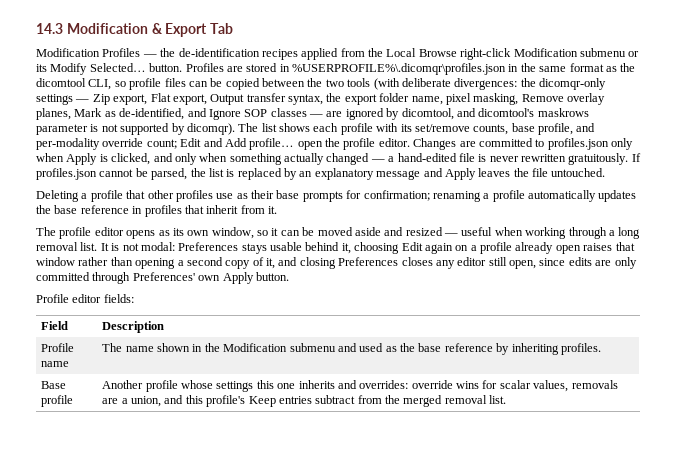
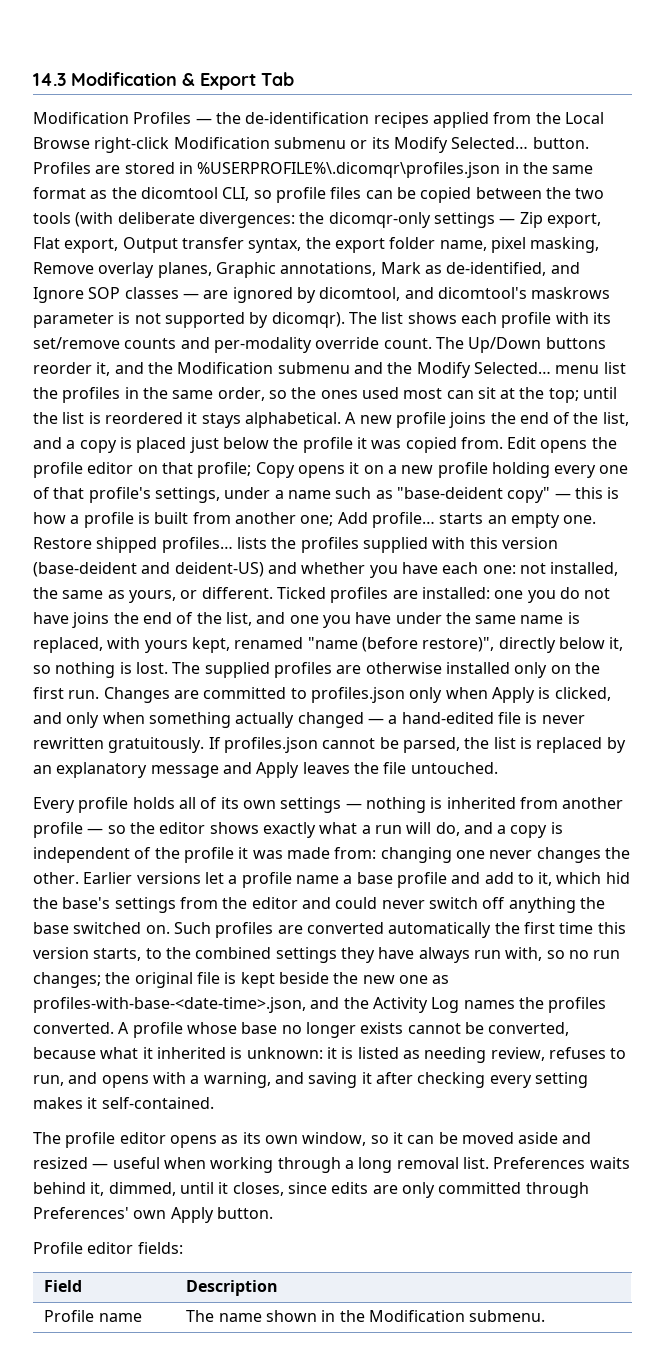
- the dicomqr-only settings — Zip export, Flat export, Output transfer syntax, the export folder name, pixel masking, Remove overlay planes, Mark as de-identified, and Ignore SOP classes — are ignored by dicomtool, and dicomtool's maskrows parameter is not supported by dicomqr).
+ the dicomqr-only settings — Zip export, Flat export, Output transfer syntax, the export folder name, pixel masking, Remove overlay planes, Graphic annotations, Mark as de-identified, and Ignore SOP classes — are ignored by dicomtool, and dicomtool's maskrows parameter is not supported by dicomqr).
- The list shows each profile with its set/remove counts, base profile, and per-modality override count; Edit and Add profile… open the profile editor.
+ The list shows each profile with its set/remove counts and per-modality override count. The Up/Down buttons reorder it, and the Modification submenu and the Modify Selected… menu list the profiles in the same order, so the ones used most can sit at the top; until the list is reordered it stays alphabetical. A new profile joins the end of the list, and a copy is placed just below the profile it was copied from. Edit opens the profile editor on that profile; Copy opens it on a new profile holding every one of that profile's settings, under a name such as "base-deident copy" — this is how a profile is built from another one; Add profile… starts an empty one. Restore shipped profiles… lists the profiles supplied with this version (base-deident and deident-US) and whether you have each one: not installed, the same as yours, or different. Ticked profiles are installed: one you do not have joins the end of the list, and one you have under the same name is replaced, with yours kept, renamed "name (before restore)", directly below it, so nothing is lost. The supplied profiles are otherwise installed only on the first run.
- Deleting a profile that other profiles use as their base prompts for confirmation; renaming a profile automatically updates the base reference in profiles that inherit from it.
+ Every profile holds all of its own settings — nothing is inherited from another profile — so the editor shows exactly what a run will do, and a copy is independent of the profile it was made from: changing one never changes the other. Earlier versions let a profile name a base profile and add to it, which hid the base's settings from the editor and could never switch off anything the base switched on. Such profiles are converted automatically the first time this version starts, to the combined settings they have always run with, so no run changes; the original file is kept beside the new one as profiles-with-base-<date-time>.json, and the Activity Log names the profiles converted. A profile whose base no longer exists cannot be converted, because what it inherited is unknown: it is listed as needing review, refuses to run, and opens with a warning, and saving it after checking every setting makes it self-contained.
- It is not modal: Preferences stays usable behind it, choosing Edit again on a profile already open raises that window rather than opening a second copy of it, and closing Preferences closes any editor still open, since edits are only committed through Preferences' own Apply button.
+ Preferences waits behind it, dimmed, until it closes, since edits are only committed through Preferences' own Apply button.
- Profile name | The name shown in the Modification submenu and used as the base reference by inheriting profiles.
- Base profile | Another profile whose settings this one inherits and overrides: override wins for scalar values, removals are a union, and this profile's Keep entries subtract from the merged removal list.
+ Profile name | The name shown in the Modification submenu.

